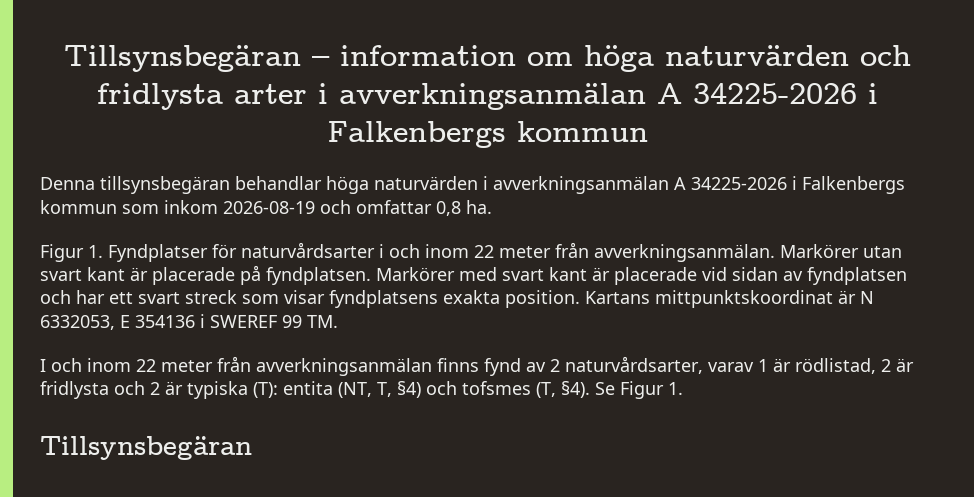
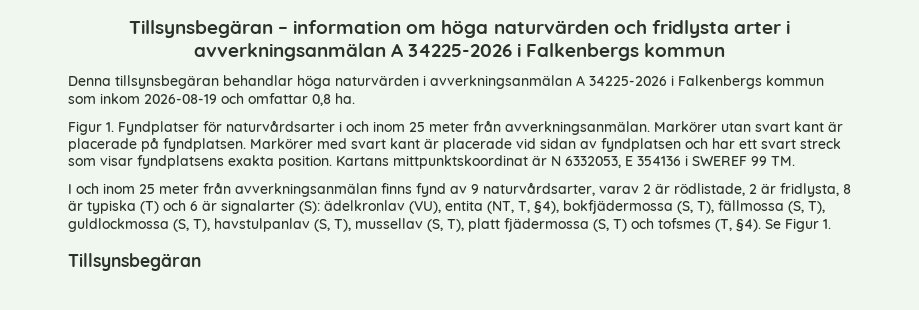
- Figur 1. Fyndplatser för naturvårdsarter i och inom 22 meter från avverkningsanmälan.
+ Figur 1. Fyndplatser för naturvårdsarter i och inom 25 meter från avverkningsanmälan.
- I och inom 22 meter från avverkningsanmälan finns fynd av 2 naturvårdsarter, varav 1 är rödlistad, 2 är fridlysta och 2 är typiska (T): entita (NT, T, §4) och tofsmes (T, §4).
+ I och inom 25 meter från avverkningsanmälan finns fynd av 9 naturvårdsarter, varav 2 är rödlistade, 2 är fridlysta, 8 är typiska (T) och 6 är signalarter (S): ädelkronlav (VU), entita (NT, T, §4), bokfjädermossa (S, T), fällmossa (S, T), guldlockmossa (S, T), havstulpanlav (S, T), mussellav (S, T), platt fjädermossa (S, T) och tofsmes (T, §4).

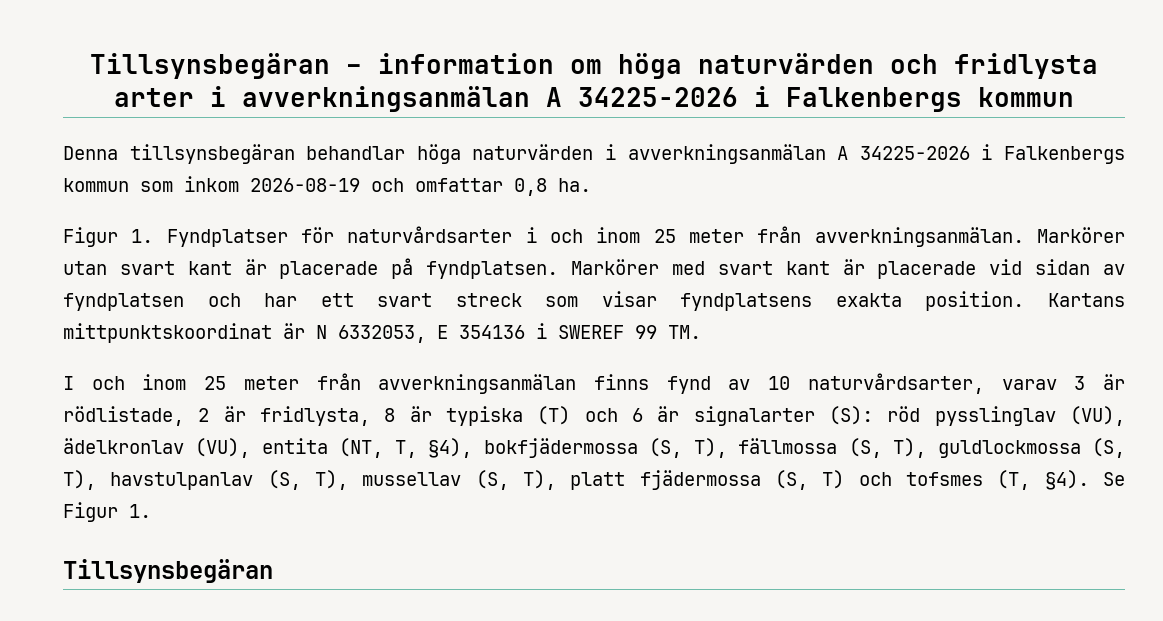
- I och inom 25 meter från avverkningsanmälan finns fynd av 9 naturvårdsarter, varav 2 är rödlistade, 2 är fridlysta, 8 är typiska (T) och 6 är signalarter (S): ädelkronlav (VU), entita (NT, T, §4), bokfjädermossa (S, T), fällmossa (S, T), guldlockmossa (S, T), havstulpanlav (S, T), mussellav (S, T), platt fjädermossa (S, T) och tofsmes (T, §4).
+ I och inom 25 meter från avverkningsanmälan finns fynd av 10 naturvårdsarter, varav 3 är rödlistade, 2 är fridlysta, 8 är typiska (T) och 6 är signalarter (S): röd pysslinglav (VU), ädelkronlav (VU), entita (NT, T, §4), bokfjädermossa (S, T), fällmossa (S, T), guldlockmossa (S, T), havstulpanlav (S, T), mussellav (S, T), platt fjädermossa (S, T) och tofsmes (T, §4).

